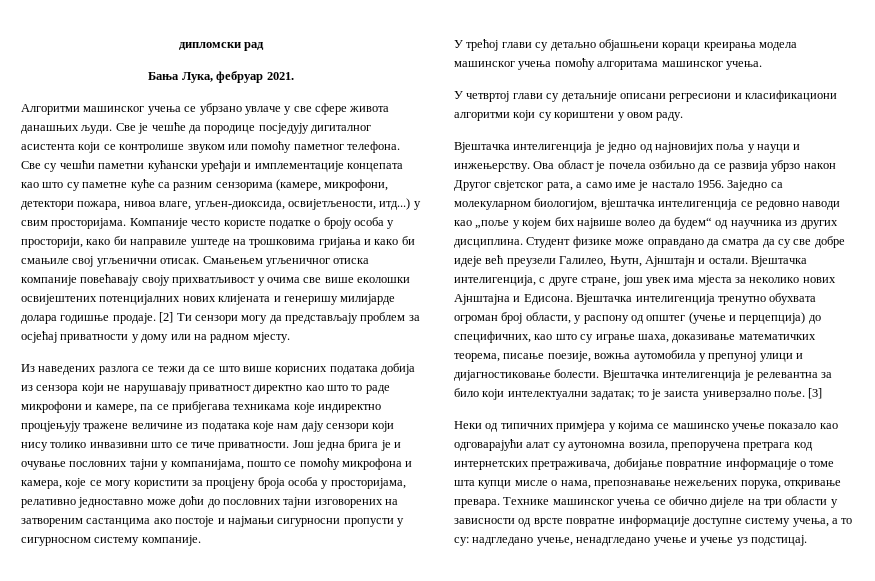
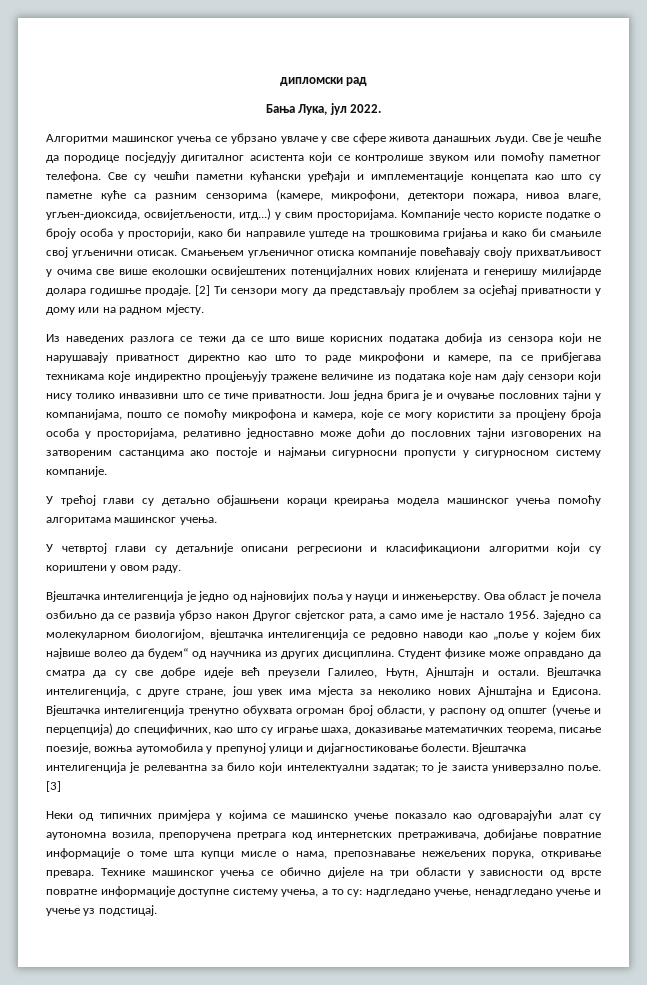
- Бања Лука, фебруар 2021.
+ Бања Лука, јул 2022.

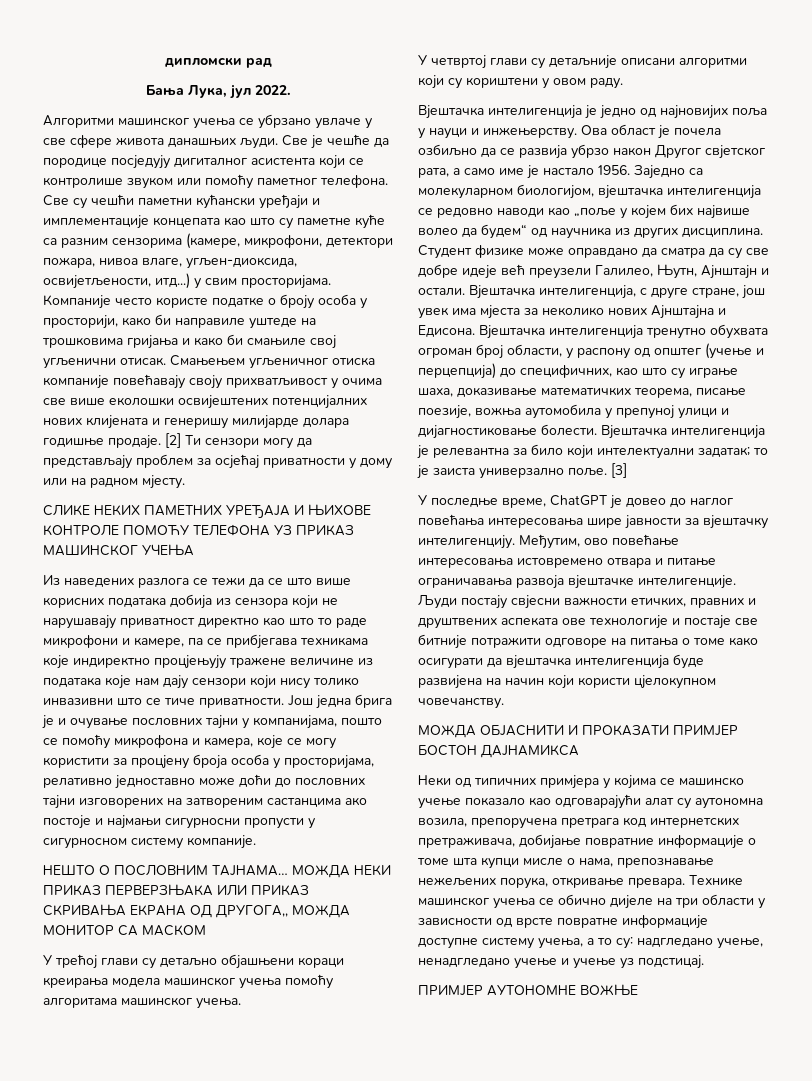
+ СЛИКЕ НЕКИХ ПАМЕТНИХ УРЕЂАЈА И ЊИХОВЕ КОНТРОЛЕ ПОМОЋУ ТЕЛЕФОНА УЗ ПРИКАЗ МАШИНСКОГ УЧЕЊА
+ НЕШТО О ПОСЛОВНИМ ТАЈНАМА… МОЖДА НЕКИ ПРИКАЗ ПЕРВЕРЗЊАКА ИЛИ ПРИКАЗ СКРИВАЊА ЕКРАНА ОД ДРУГОГА,, МОЖДА МОНИТОР СА МАСКОМ
- У четвртој глави су детаљније описани регресиони и класификациони алгоритми који су кориштени у овом раду.
+ У четвртој глави су детаљније описани алгоритми који су кориштени у овом раду.
+ У последње време, ChatGPT је довео до наглог повећања интересовања шире јавности за вјештачку интелигенцију. Међутим, ово повећање интересовања истовремено отвара и питање ограничавања развоја вјештачке интелигенције. Људи постају свјесни важности етичких, правних и друштвених аспеката ове технологије и постаје све битније потражити одговоре на питања о томе како осигурати да вјештачка интелигенција буде развијена на начин који користи цјелокупном човечанству.
+ МОЖДА ОБЈАСНИТИ И ПРОКАЗАТИ ПРИМЈЕР БОСТОН ДАЈНАМИКСА
+ ПРИМЈЕР АУТОНОМНЕ ВОЖЊЕ

